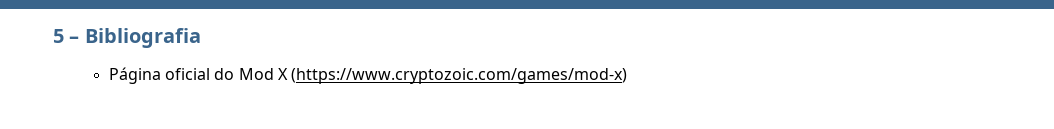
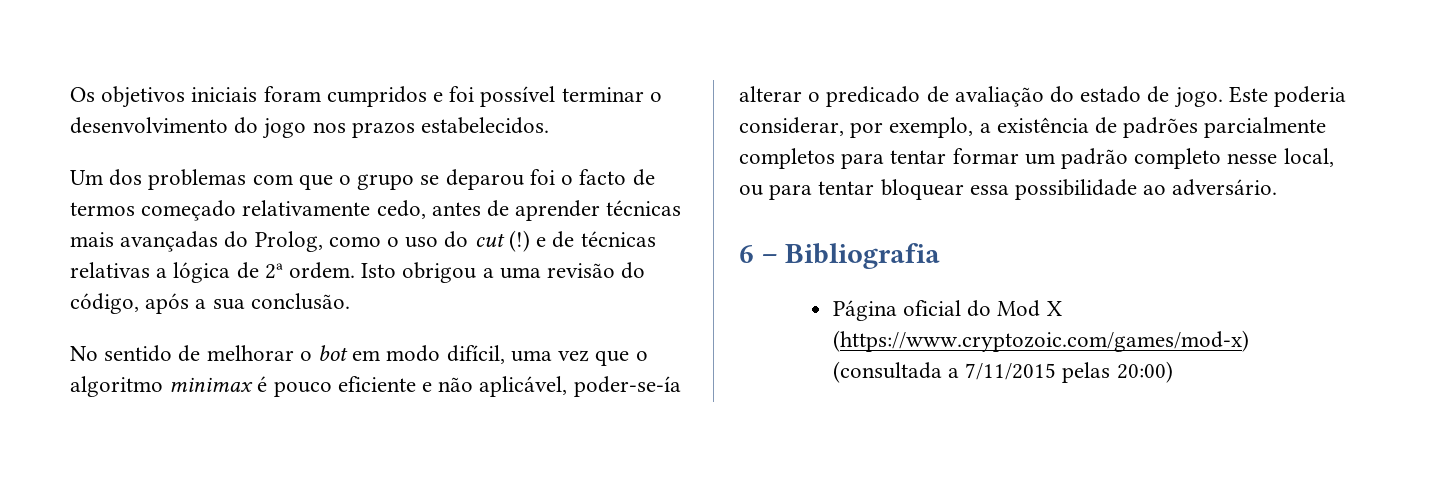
- 5 – Bibliografia
+ Os objetivos iniciais foram cumpridos e foi possível terminar o desenvolvimento do jogo nos prazos estabelecidos.
+ Um dos problemas com que o grupo se deparou foi o facto de termos começado relativamente cedo, antes de aprender técnicas mais avançadas do Prolog, como o uso do cut (!) e de técnicas relativas a lógica de 2ª ordem. Isto obrigou a uma revisão do código, após a sua conclusão.
+ No sentido de melhorar o bot em modo difícil, uma vez que o algoritmo minimax é pouco eficiente e não aplicável, poder-se-ía alterar o predicado de avaliação do estado de jogo. Este poderia considerar, por exemplo, a existência de padrões parcialmente completos para tentar formar um padrão completo nesse local, ou para tentar bloquear essa possibilidade ao adversário.
+ 6 – Bibliografia
- Página oficial do Mod X (https://www.cryptozoic.com/games/mod-x)
+ Página oficial do Mod X (https://www.cryptozoic.com/games/mod-x) (consultada a 7/11/2015 pelas 20:00)

